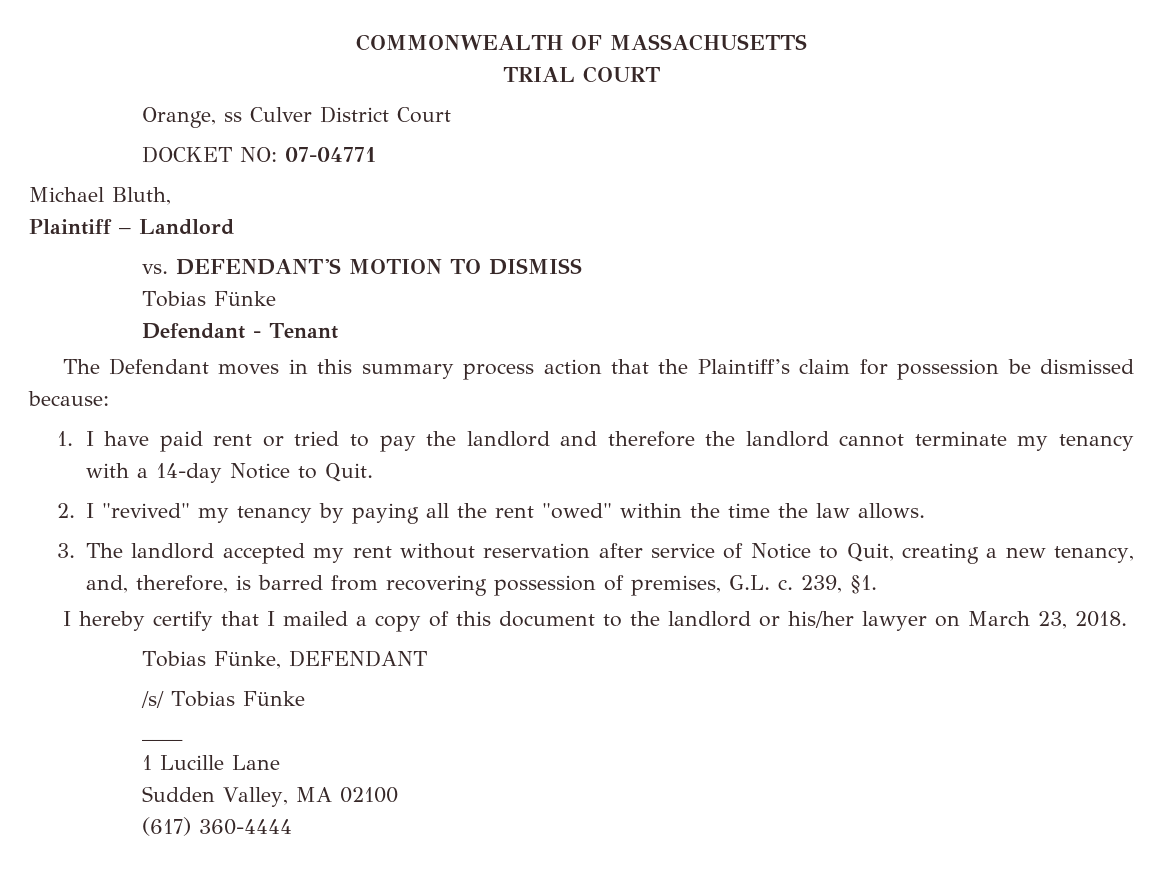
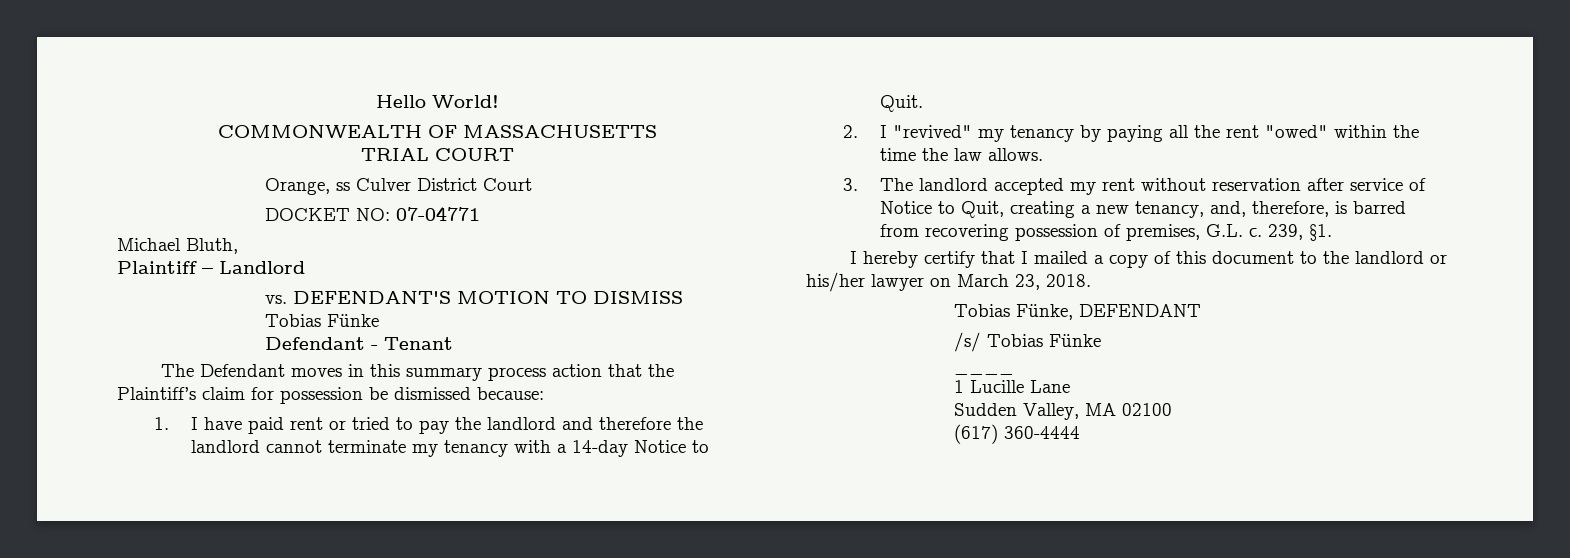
+ Hello World!

